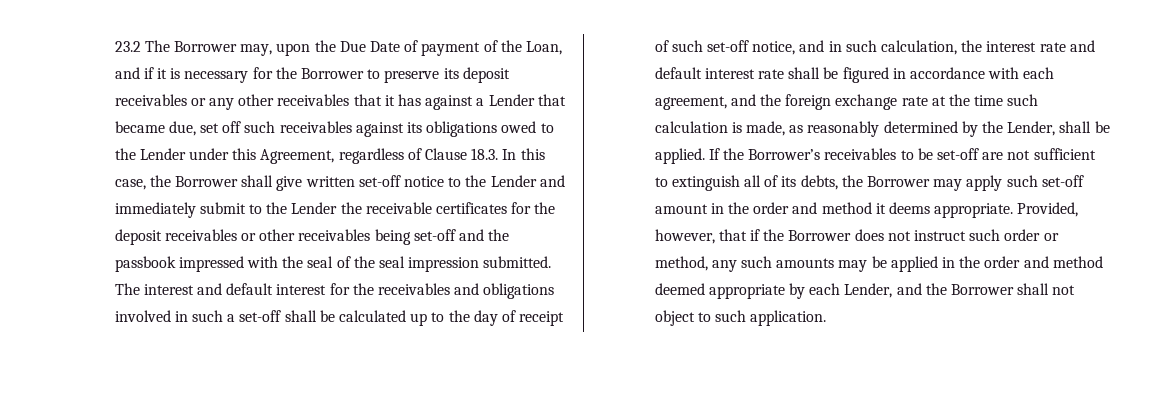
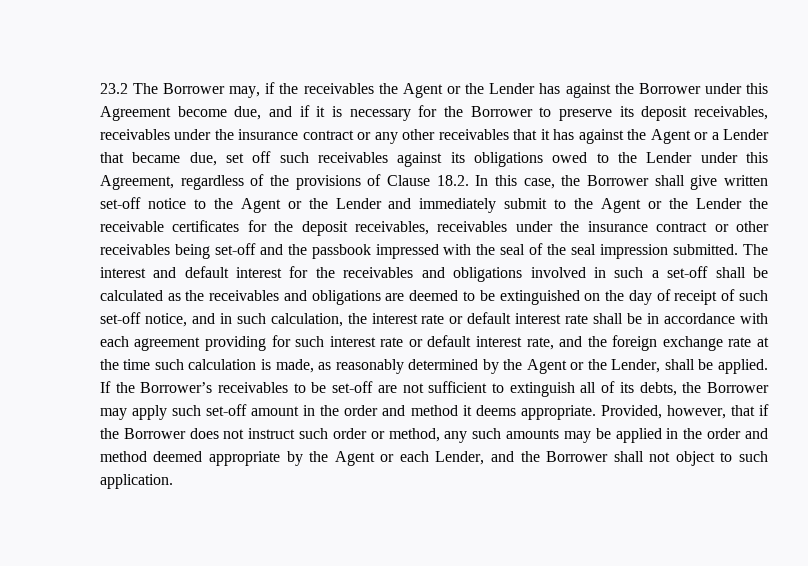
- 23.2 The Borrower may, upon the Due Date of payment of the Loan, and if it is necessary for the Borrower to preserve its deposit receivables or any other receivables that it has against a Lender that became due, set off such receivables against its obligations owed to the Lender under this Agreement, regardless of Clause 18.3. In this case, the Borrower shall give written set-off notice to the Lender and immediately submit to the Lender the receivable certificates for the deposit receivables or other receivables being set-off and the passbook impressed with the seal of the seal impression submitted.
+ 23.2 The Borrower may, if the receivables the Agent or the Lender has against the Borrower under this Agreement become due, and if it is necessary for the Borrower to preserve its deposit receivables, receivables under the insurance contract or any other receivables that it has against the Agent or a Lender that became due, set off such receivables against its obligations owed to the Lender under this Agreement, regardless of the provisions of Clause 18.2. In this case, the Borrower shall give written set-off notice to the Agent or the Lender and immediately submit to the Agent or the Lender the receivable certificates for the deposit receivables, receivables under the insurance contract or other receivables being set-off and the passbook impressed with the seal of the seal impression submitted.
- The interest and default interest for the receivables and obligations involved in such a set-off shall be calculated up to the day of receipt of such set-off notice, and in such calculation, the interest rate and default interest rate shall be figured in accordance with each agreement, and the foreign exchange rate at the time such calculation is made, as reasonably determined by the Lender, shall be applied.
+ The interest and default interest for the receivables and obligations involved in such a set-off shall be calculated as the receivables and obligations are deemed to be extinguished on the day of receipt of such set-off notice, and in such calculation, the interest rate or default interest rate shall be in accordance with each agreement providing for such interest rate or default interest rate, and the foreign exchange rate at the time such calculation is made, as reasonably determined by the Agent or the Lender, shall be applied.
- Provided, however, that if the Borrower does not instruct such order or method, any such amounts may be applied in the order and method deemed appropriate by each Lender, and the Borrower shall not object to such application.
+ Provided, however, that if the Borrower does not instruct such order or method, any such amounts may be applied in the order and method deemed appropriate by the Agent or each Lender, and the Borrower shall not object to such application.

